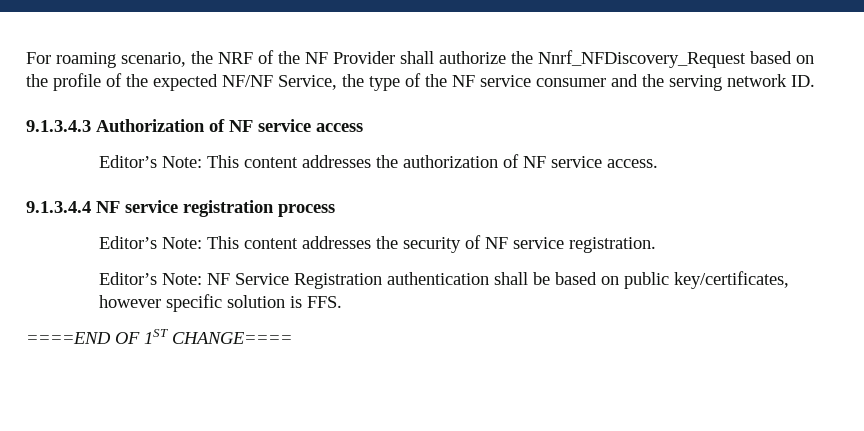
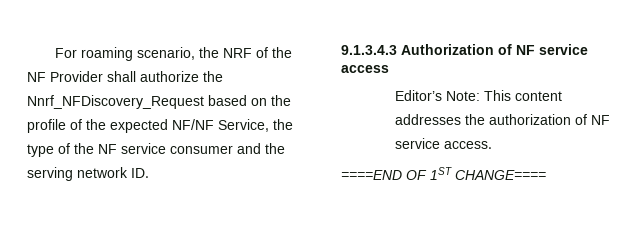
- 9.1.3.4.4 NF service registration process
- Editor’s Note: This content addresses the security of NF service registration.
- Editor’s Note: NF Service Registration authentication shall be based on public key/certificates, however specific solution is FFS.

